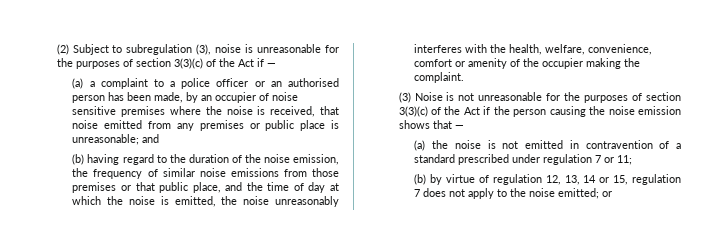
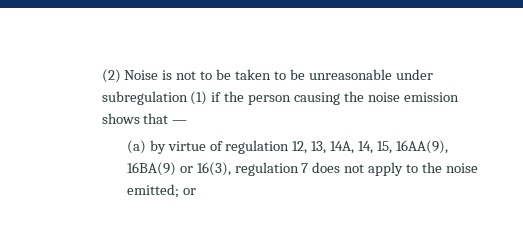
- (2) Subject to subregulation (3), noise is unreasonable for the purposes of section 3(3)(c) of the Act if —
- (a) a complaint to a police officer or an authorised person has been made, by an occupier of noise sensitive premises where the noise is received, that noise emitted from any premises or public place is unreasonable; and
- (b) having regard to the duration of the noise emission, the frequency of similar noise emissions from those premises or that public place, and the time of day at which the noise is emitted, the noise unreasonably interferes with the health, welfare, convenience, comfort or amenity of the occupier making the complaint.
- (3) Noise is not unreasonable for the purposes of section 3(3)(c) of the Act if the person causing the noise emission shows that —
+ (2) Noise is not to be taken to be unreasonable under subregulation (1) if the person causing the noise emission shows that —
- (a) the noise is not emitted in contravention of a standard prescribed under regulation 7 or 11;
- (b) by virtue of regulation 12, 13, 14 or 15, regulation 7 does not apply to the noise emitted; or
+ (a) by virtue of regulation 12, 13, 14A, 14, 15, 16AA(9), 16BA(9) or 16(3), regulation 7 does not apply to the noise emitted; or

